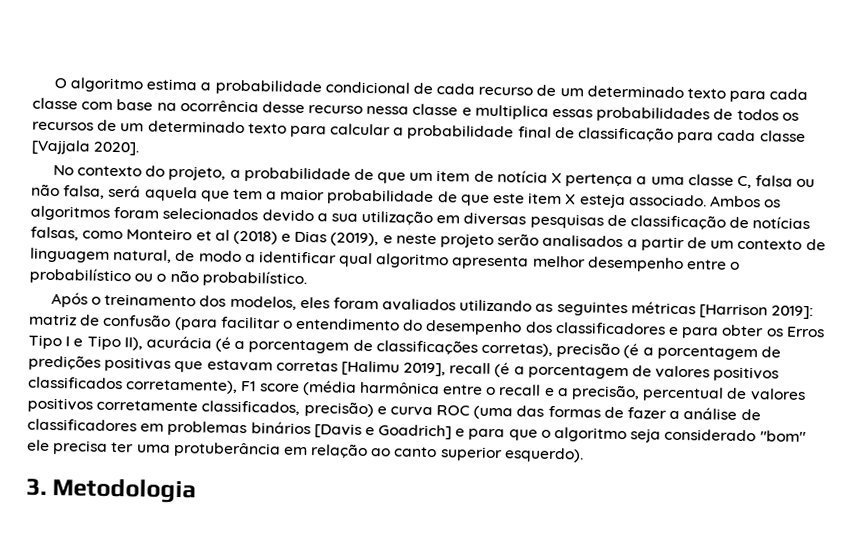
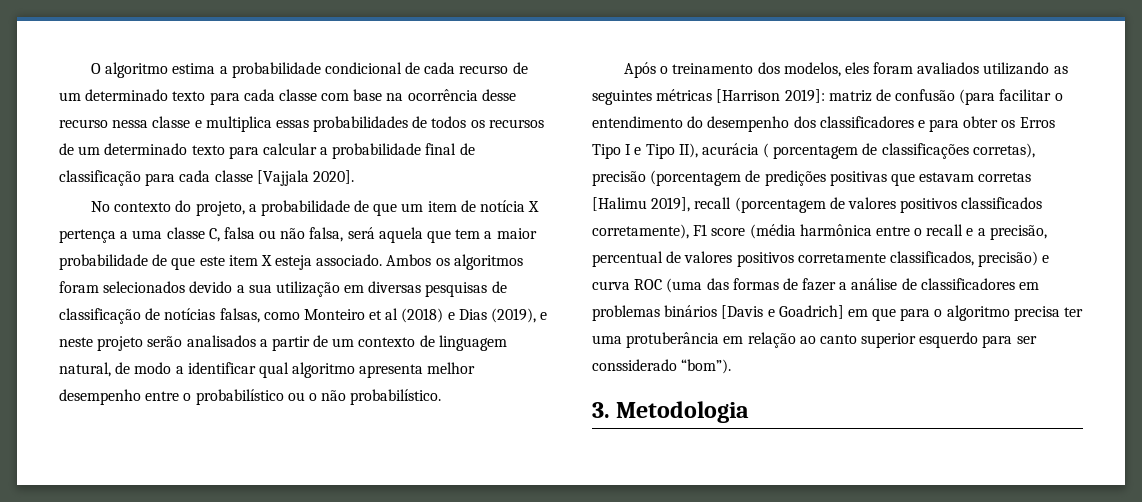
- matriz de confusão (para facilitar o entendimento do desempenho dos classificadores e para obter os Erros Tipo I e Tipo II), acurácia (é a porcentagem de classificações corretas), precisão (é a porcentagem de predições positivas que estavam corretas [Halimu 2019], recall (é a porcentagem de valores positivos classificados corretamente), F1 score (média harmônica entre o recall e a precisão, percentual de valores positivos corretamente classificados, precisão) e curva ROC (uma das formas de fazer a análise de classificadores em problemas binários [Davis e Goadrich] e para que o algoritmo seja considerado "bom" ele precisa ter uma protuberância em relação ao canto superior esquerdo).
+ matriz de confusão (para facilitar o entendimento do desempenho dos classificadores e para obter os Erros Tipo I e Tipo II), acurácia ( porcentagem de classificações corretas), precisão (porcentagem de predições positivas que estavam corretas [Halimu 2019], recall (porcentagem de valores positivos classificados corretamente), F1 score (média harmônica entre o recall e a precisão, percentual de valores positivos corretamente classificados, precisão) e curva ROC (uma das formas de fazer a análise de classificadores em problemas binários [Davis e Goadrich] em que para o algoritmo precisa ter uma protuberância em relação ao canto superior esquerdo para ser conssiderado “bom”).

